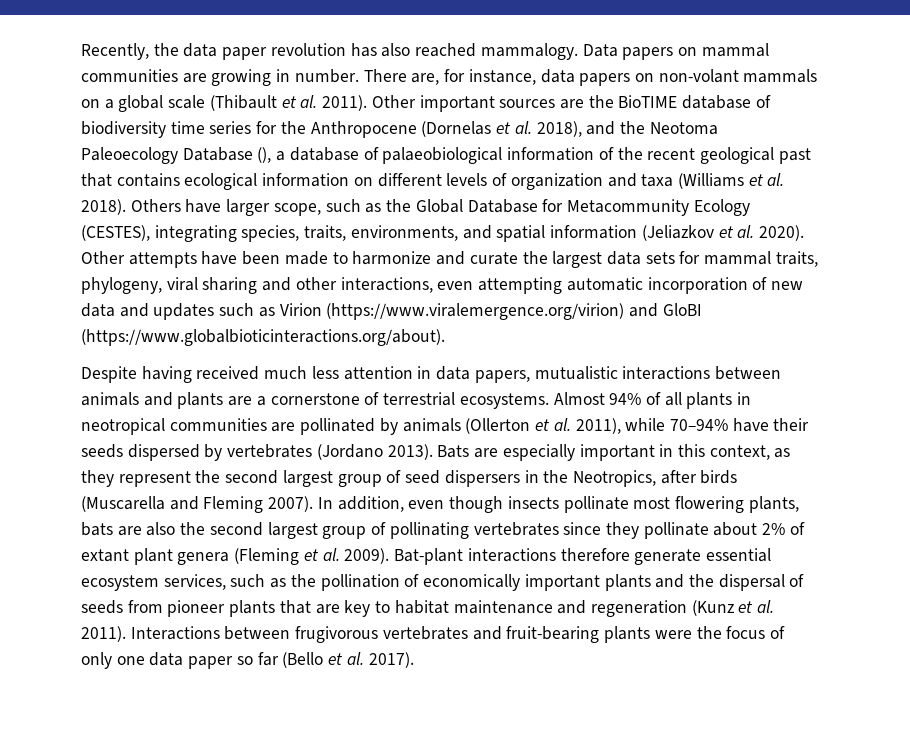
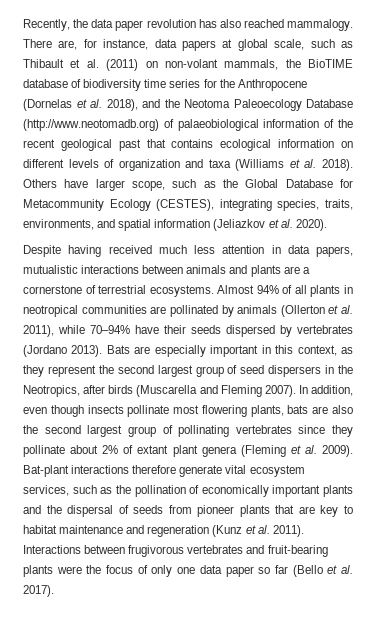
- Data papers on mammal communities are growing in number.
- There are, for instance, data papers on non-volant mammals on a global scale (Thibault et al. 2011). Other important sources are the BioTIME database of biodiversity time series for the Anthropocene (Dornelas et al. 2018), and the Neotoma Paleoecology Database (), a database of palaeobiological information of the recent geological past that contains ecological information on different levels of organization and taxa (Williams et al. 2018).
+ There are, for instance, data papers at global scale, such as Thibault et al. (2011) on non-volant mammals, the BioTIME database of biodiversity time series for the Anthropocene (Dornelas et al. 2018), and the Neotoma Paleoecology Database (http://www.neotomadb.org) of palaeobiological information of the recent geological past that contains ecological information on different levels of organization and taxa (Williams et al. 2018).
- Other attempts have been made to harmonize and curate the largest data sets for mammal traits, phylogeny, viral sharing and other interactions, even attempting automatic incorporation of new data and updates such as Virion (https://www.viralemergence.org/virion) and GloBI (https://www.globalbioticinteractions.org/about).
- Bat-plant interactions therefore generate essential ecosystem services, such as the pollination of economically important plants and the dispersal of seeds from pioneer plants that are key to habitat maintenance and regeneration (Kunz et al. 2011).
+ Bat-plant interactions therefore generate vital ecosystem services, such as the pollination of economically important plants and the dispersal of seeds from pioneer plants that are key to habitat maintenance and regeneration (Kunz et al. 2011).

